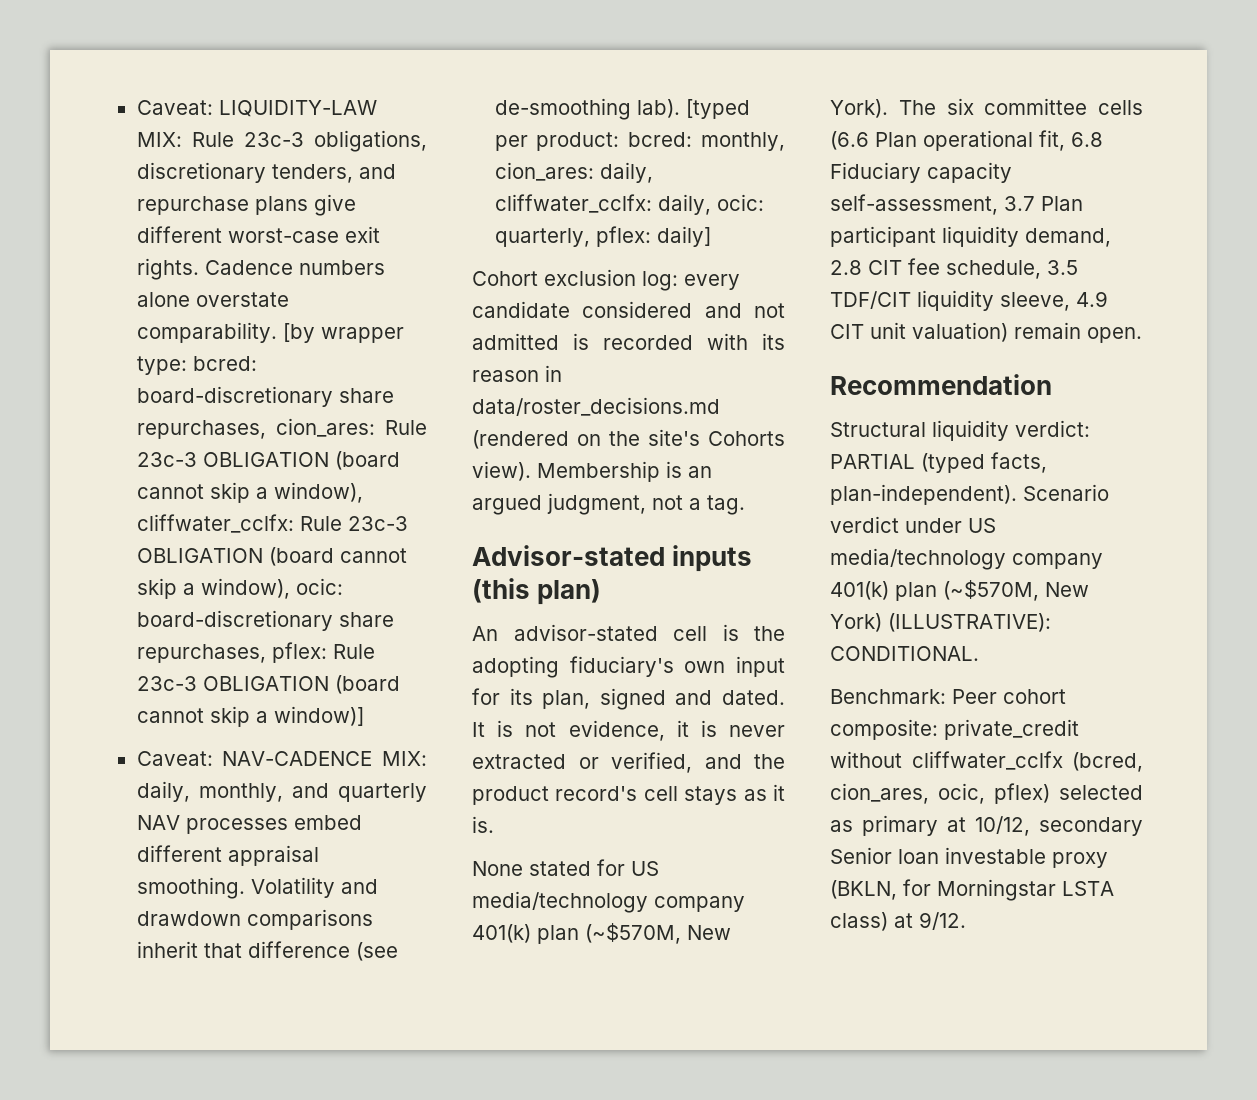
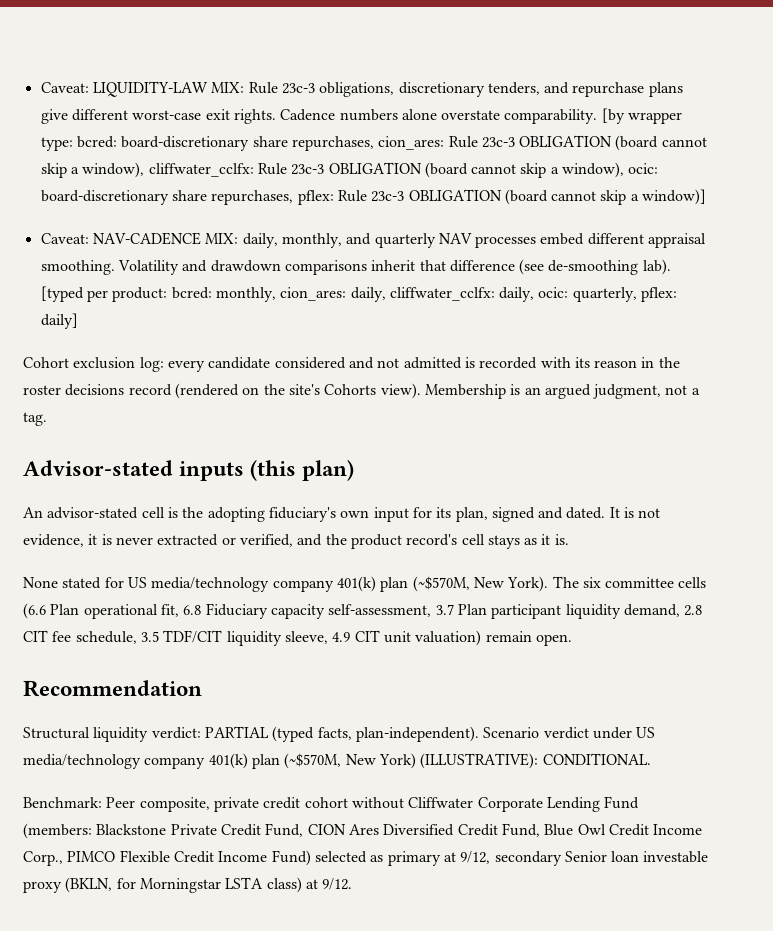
- Cohort exclusion log: every candidate considered and not admitted is recorded with its reason in data/roster_decisions.md (rendered on the site's Cohorts view).
+ Cohort exclusion log: every candidate considered and not admitted is recorded with its reason in the roster decisions record (rendered on the site's Cohorts view).
- Benchmark: Peer cohort composite: private_credit without cliffwater_cclfx (bcred, cion_ares, ocic, pflex) selected as primary at 10/12, secondary Senior loan investable proxy (BKLN, for Morningstar LSTA class) at 9/12.
+ Benchmark: Peer composite, private credit cohort without Cliffwater Corporate Lending Fund (members: Blackstone Private Credit Fund, CION Ares Diversified Credit Fund, Blue Owl Credit Income Corp., PIMCO Flexible Credit Income Fund) selected as primary at 9/12, secondary Senior loan investable proxy (BKLN, for Morningstar LSTA class) at 9/12.

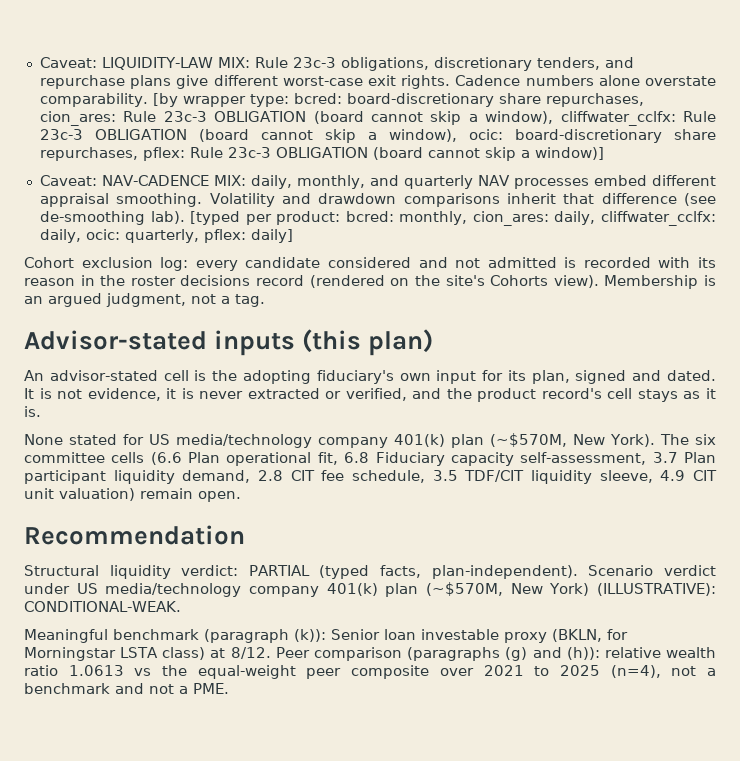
- Scenario verdict under US media/technology company 401(k) plan (~$570M, New York) (ILLUSTRATIVE): CONDITIONAL.
- Benchmark: Peer composite, private credit cohort without Cliffwater Corporate Lending Fund (members: Blackstone Private Credit Fund, CION Ares Diversified Credit Fund, Blue Owl Credit Income Corp., PIMCO Flexible Credit Income Fund) selected as primary at 9/12, secondary Senior loan investable proxy (BKLN, for Morningstar LSTA class) at 9/12.
+ Scenario verdict under US media/technology company 401(k) plan (~$570M, New York) (ILLUSTRATIVE): CONDITIONAL-WEAK.
+ Meaningful benchmark (paragraph (k)): Senior loan investable proxy (BKLN, for Morningstar LSTA class) at 8/12. Peer comparison (paragraphs (g) and (h)): relative wealth ratio 1.0613 vs the equal-weight peer composite over 2021 to 2025 (n=4), not a benchmark and not a PME.

